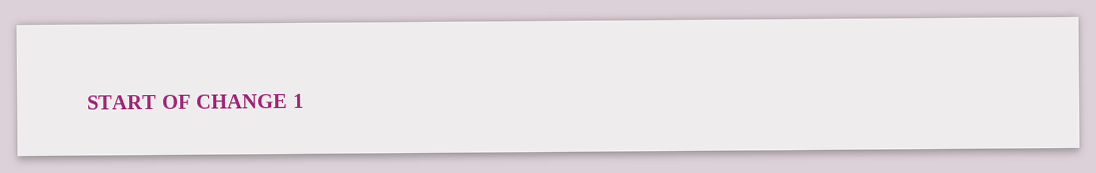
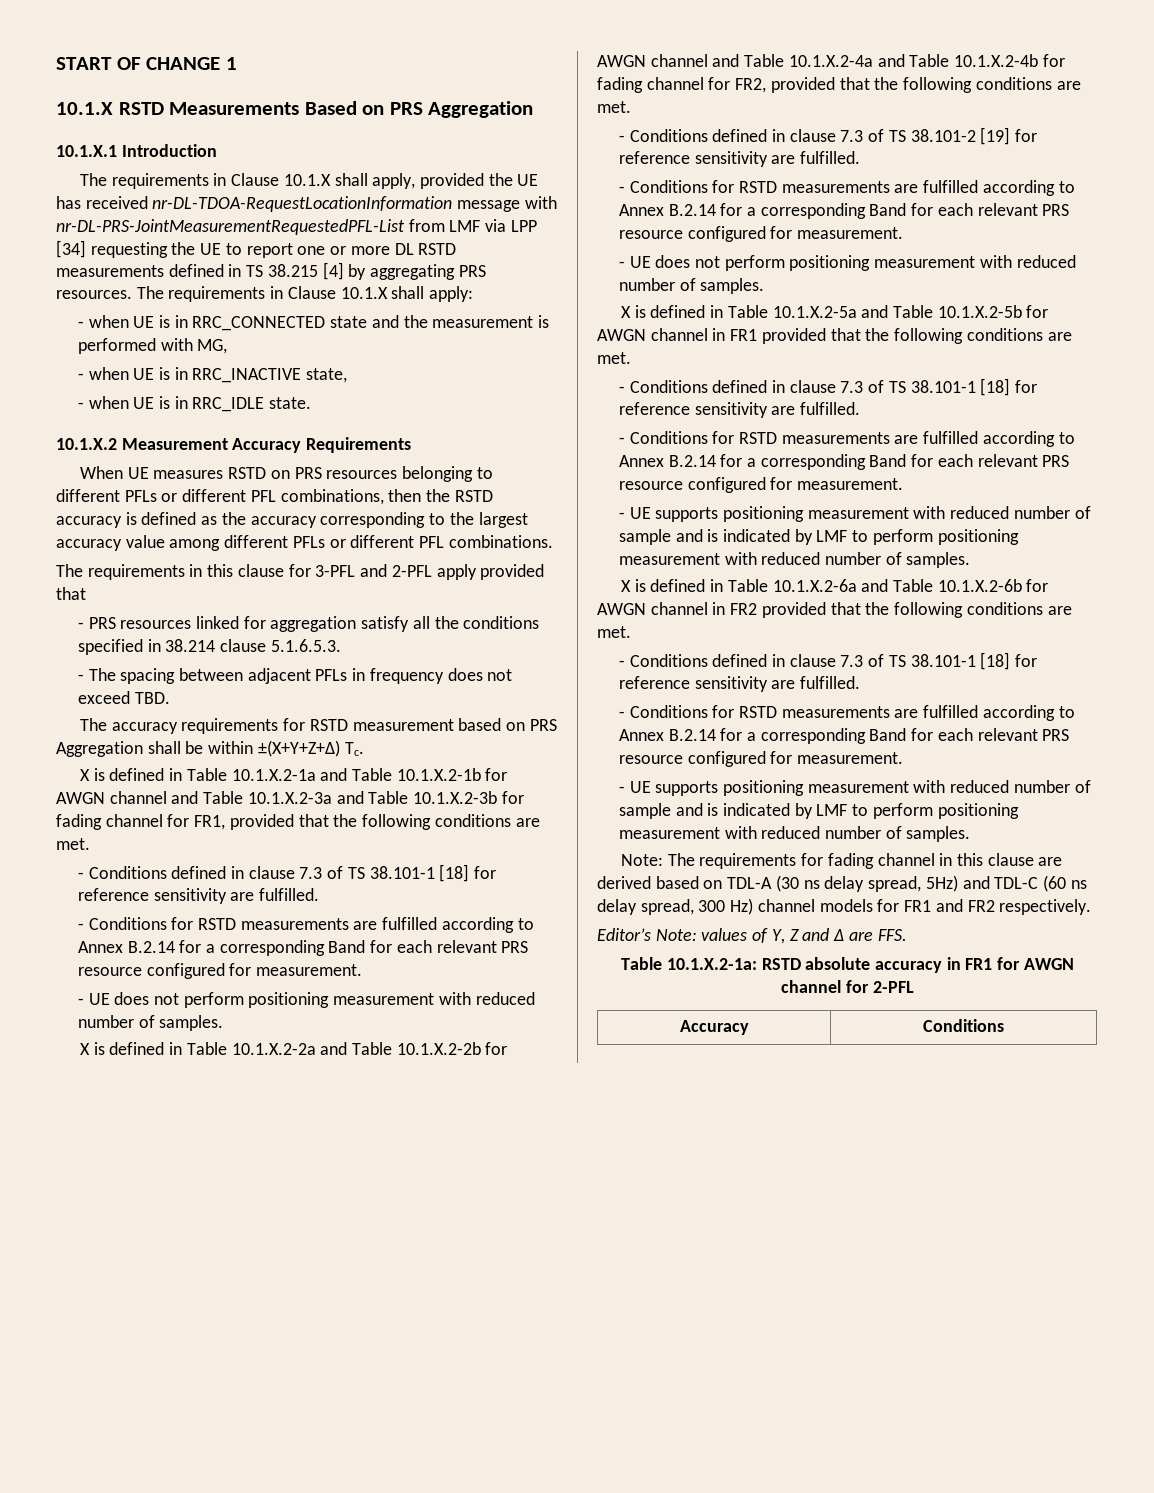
+ 10.1.X RSTD Measurements Based on PRS Aggregation
+ 10.1.X.1 Introduction
+ The requirements in Clause 10.1.X shall apply, provided the UE has received nr-DL-TDOA-RequestLocationInformation message with nr-DL-PRS-JointMeasurementRequestedPFL-List from LMF via LPP [34] requesting the UE to report one or more DL RSTD measurements defined in TS 38.215 [4] by aggregating PRS resources. The requirements in Clause 10.1.X shall apply:
+ - when UE is in RRC_CONNECTED state and the measurement is performed with MG,
+ - when UE is in RRC_INACTIVE state,
+ - when UE is in RRC_IDLE state.
+ 10.1.X.2 Measurement Accuracy Requirements
+ When UE measures RSTD on PRS resources belonging to different PFLs or different PFL combinations, then the RSTD accuracy is defined as the accuracy corresponding to the largest accuracy value among different PFLs or different PFL combinations.
+ The requirements in this clause for 3-PFL and 2-PFL apply provided that
+ - PRS resources linked for aggregation satisfy all the conditions specified in 38.214 clause 5.1.6.5.3.
+ - The spacing between adjacent PFLs in frequency does not exceed TBD.
+ The accuracy requirements for RSTD measurement based on PRS Aggregation shall be within ±(X+Y+Z+Δ) Tc.
+ X is defined in Table 10.1.X.2-1a and Table 10.1.X.2-1b for AWGN channel and Table 10.1.X.2-3a and Table 10.1.X.2-3b for fading channel for FR1, provided that the following conditions are met.
+ - Conditions defined in clause 7.3 of TS 38.101-1 [18] for reference sensitivity are fulfilled.
+ - Conditions for RSTD measurements are fulfilled according to Annex B.2.14 for a corresponding Band for each relevant PRS resource configured for measurement.
+ - UE does not perform positioning measurement with reduced number of samples.
+ X is defined in Table 10.1.X.2-2a and Table 10.1.X.2-2b for AWGN channel and Table 10.1.X.2-4a and Table 10.1.X.2-4b for fading channel for FR2, provided that the following conditions are met.
+ - Conditions defined in clause 7.3 of TS 38.101-2 [19] for reference sensitivity are fulfilled.
+ - Conditions for RSTD measurements are fulfilled according to Annex B.2.14 for a corresponding Band for each relevant PRS resource configured for measurement.
+ - UE does not perform positioning measurement with reduced number of samples.
+ X is defined in Table 10.1.X.2-5a and Table 10.1.X.2-5b for AWGN channel in FR1 provided that the following conditions are met.
+ - Conditions defined in clause 7.3 of TS 38.101-1 [18] for reference sensitivity are fulfilled.
+ - Conditions for RSTD measurements are fulfilled according to Annex B.2.14 for a corresponding Band for each relevant PRS resource configured for measurement.
+ - UE supports positioning measurement with reduced number of sample and is indicated by LMF to perform positioning measurement with reduced number of samples.
+ X is defined in Table 10.1.X.2-6a and Table 10.1.X.2-6b for AWGN channel in FR2 provided that the following conditions are met.
+ - Conditions defined in clause 7.3 of TS 38.101-1 [18] for reference sensitivity are fulfilled.
+ - Conditions for RSTD measurements are fulfilled according to Annex B.2.14 for a corresponding Band for each relevant PRS resource configured for measurement.
+ - UE supports positioning measurement with reduced number of sample and is indicated by LMF to perform positioning measurement with reduced number of samples.
+ Note: The requirements for fading channel in this clause are derived based on TDL-A (30 ns delay spread, 5Hz) and TDL-C (60 ns delay spread, 300 Hz) channel models for FR1 and FR2 respectively.
+ Editor’s Note: values of Y, Z and Δ are FFS.
+ Table 10.1.X.2-1a: RSTD absolute accuracy in FR1 for AWGN channel for 2-PFL
+ Accuracy | Conditions

